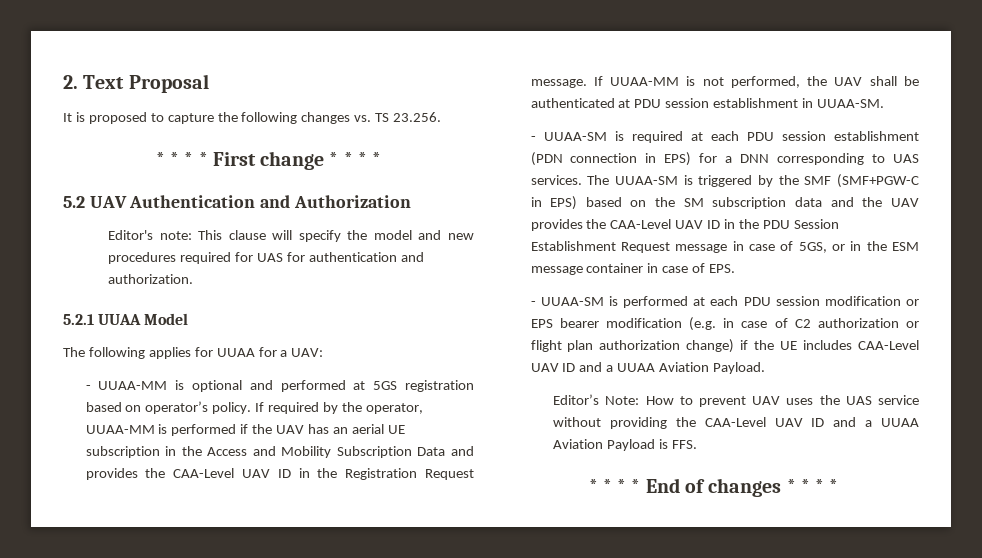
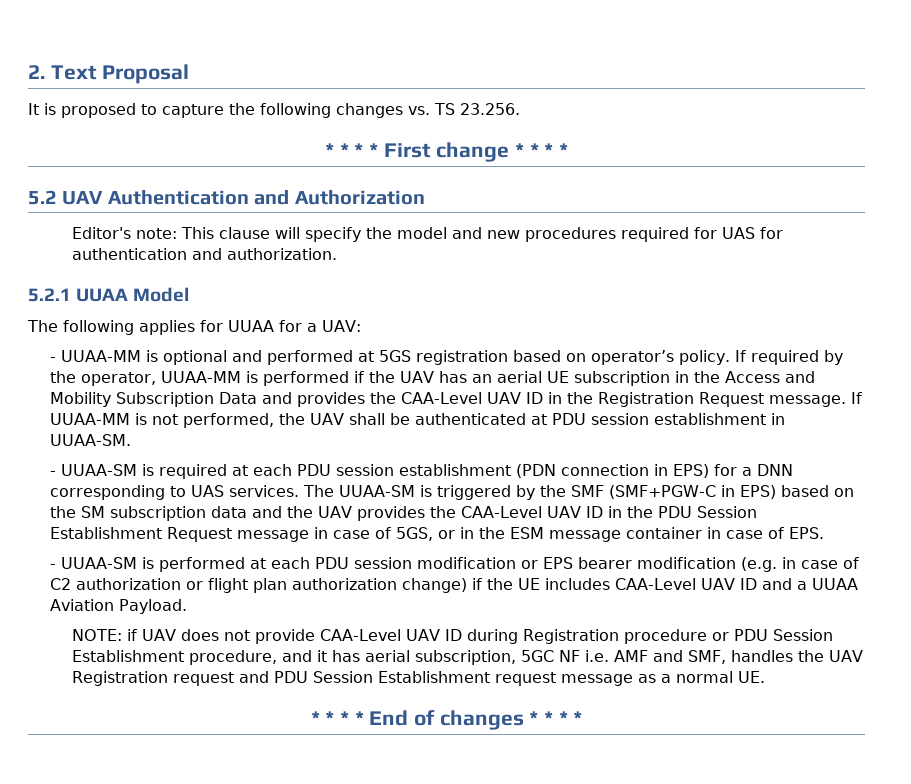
- Editor’s Note: How to prevent UAV uses the UAS service without providing the CAA-Level UAV ID and a UUAA Aviation Payload is FFS.
+ NOTE: if UAV does not provide CAA-Level UAV ID during Registration procedure or PDU Session Establishment procedure, and it has aerial subscription, 5GC NF i.e. AMF and SMF, handles the UAV Registration request and PDU Session Establishment request message as a normal UE.

